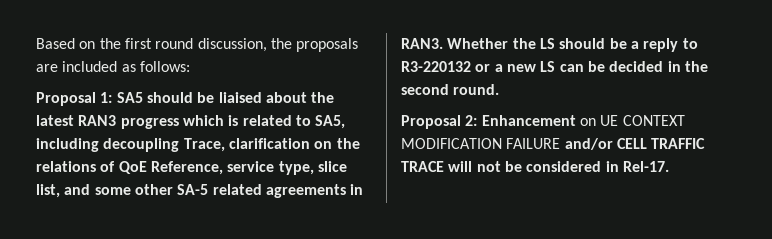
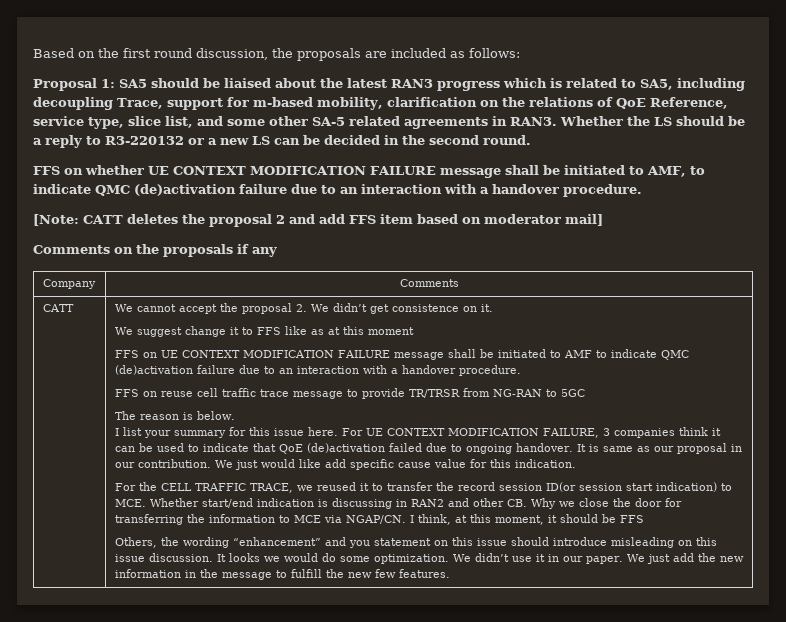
- Proposal 1: SA5 should be liaised about the latest RAN3 progress which is related to SA5, including decoupling Trace, clarification on the relations of QoE Reference, service type, slice list, and some other SA-5 related agreements in RAN3.
+ Proposal 1: SA5 should be liaised about the latest RAN3 progress which is related to SA5, including decoupling Trace, support for m-based mobility, clarification on the relations of QoE Reference, service type, slice list, and some other SA-5 related agreements in RAN3.
- Proposal 2: Enhancement on UE CONTEXT MODIFICATION FAILURE and/or CELL TRAFFIC TRACE will not be considered in Rel-17.
+ FFS on whether UE CONTEXT MODIFICATION FAILURE message shall be initiated to AMF, to indicate QMC (de)activation failure due to an interaction with a handover procedure.
+ [Note: CATT deletes the proposal 2 and add FFS item based on moderator mail]
+ Comments on the proposals if any
+ Company | Comments
+ CATT | We cannot accept the proposal 2. We didn’t get consistence on it.
+ We suggest change it to FFS like as at this moment
+ FFS on UE CONTEXT MODIFICATION FAILURE message shall be initiated to AMF to indicate QMC (de)activation failure due to an interaction with a handover procedure.
+ FFS on reuse cell traffic trace message to provide TR/TRSR from NG-RAN to 5GC
+ The reason is below.
+ I list your summary for this issue here. For UE CONTEXT MODIFICATION FAILURE, 3 companies think it can be used to indicate that QoE (de)activation failed due to ongoing handover. It is same as our proposal in our contribution. We just would like add specific cause value for this indication.
+ For the CELL TRAFFIC TRACE, we reused it to transfer the record session ID(or session start indication) to MCE. Whether start/end indication is discussing in RAN2 and other CB. Why we close the door for transferring the information to MCE via NGAP/CN. I think, at this moment, it should be FFS
+ Others, the wording “enhancement” and you statement on this issue should introduce misleading on this issue discussion. It looks we would do some optimization. We didn’t use it in our paper. We just add the new information in the message to fulfill the new few features.

